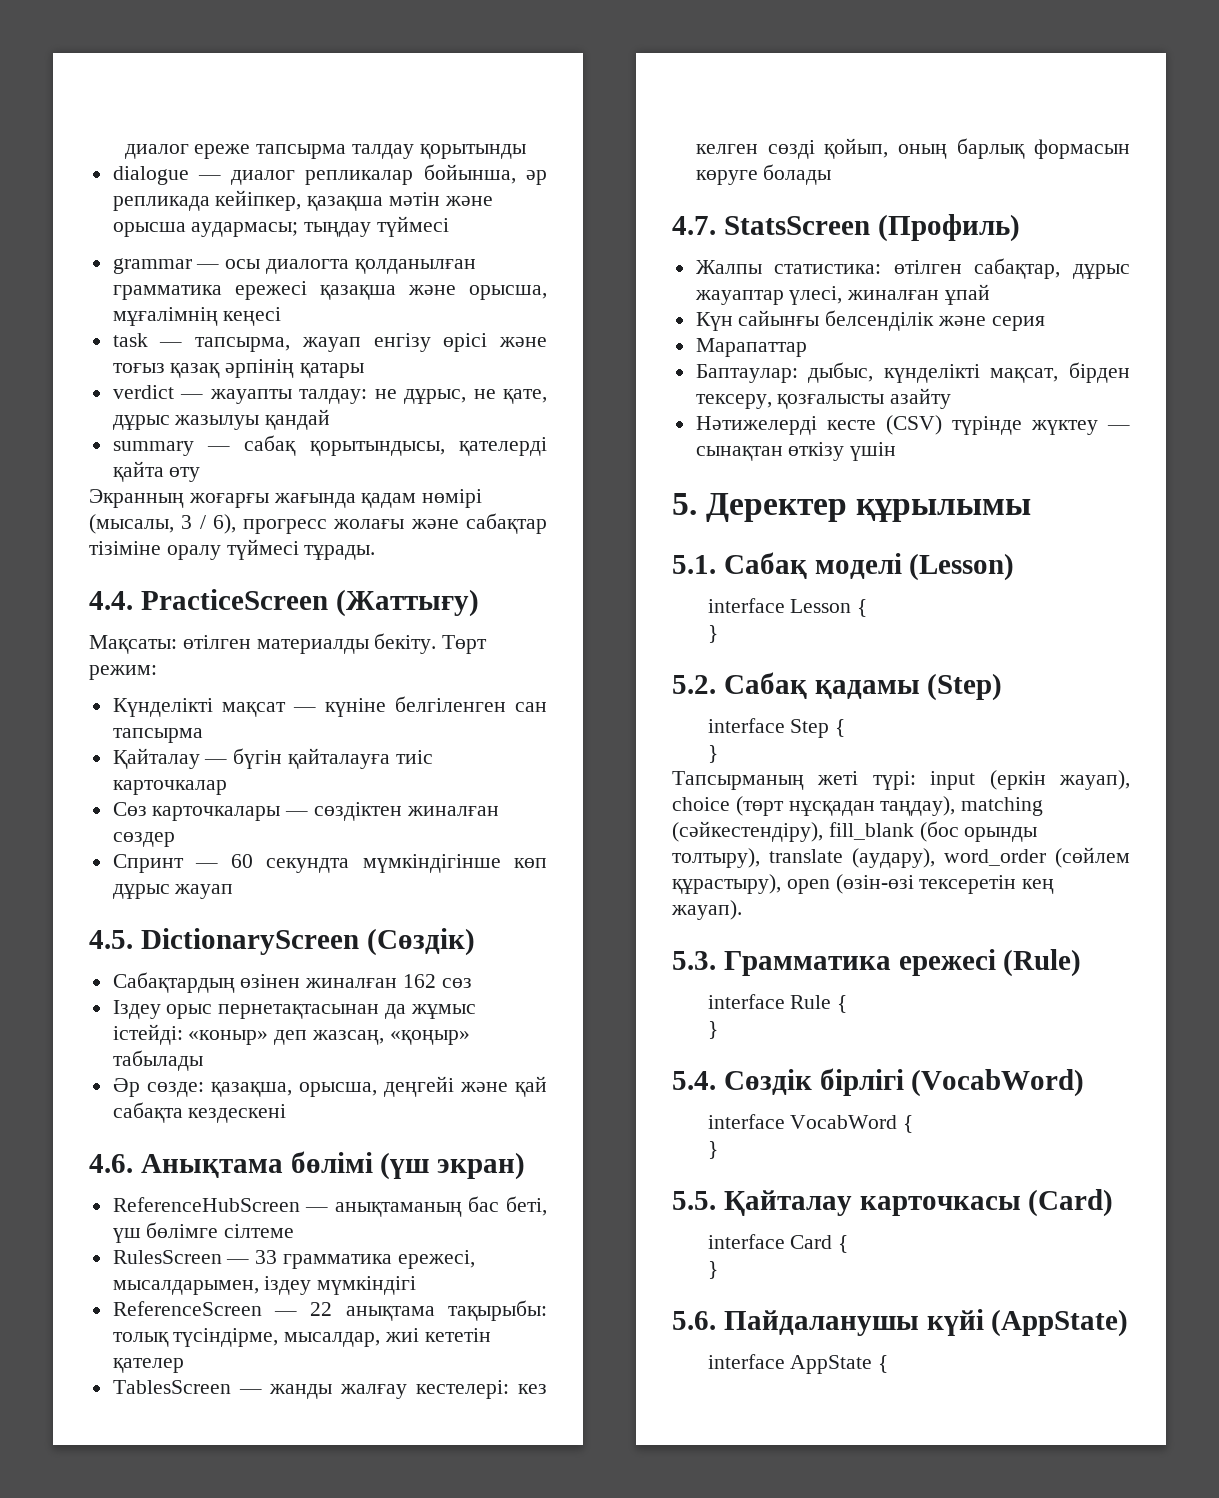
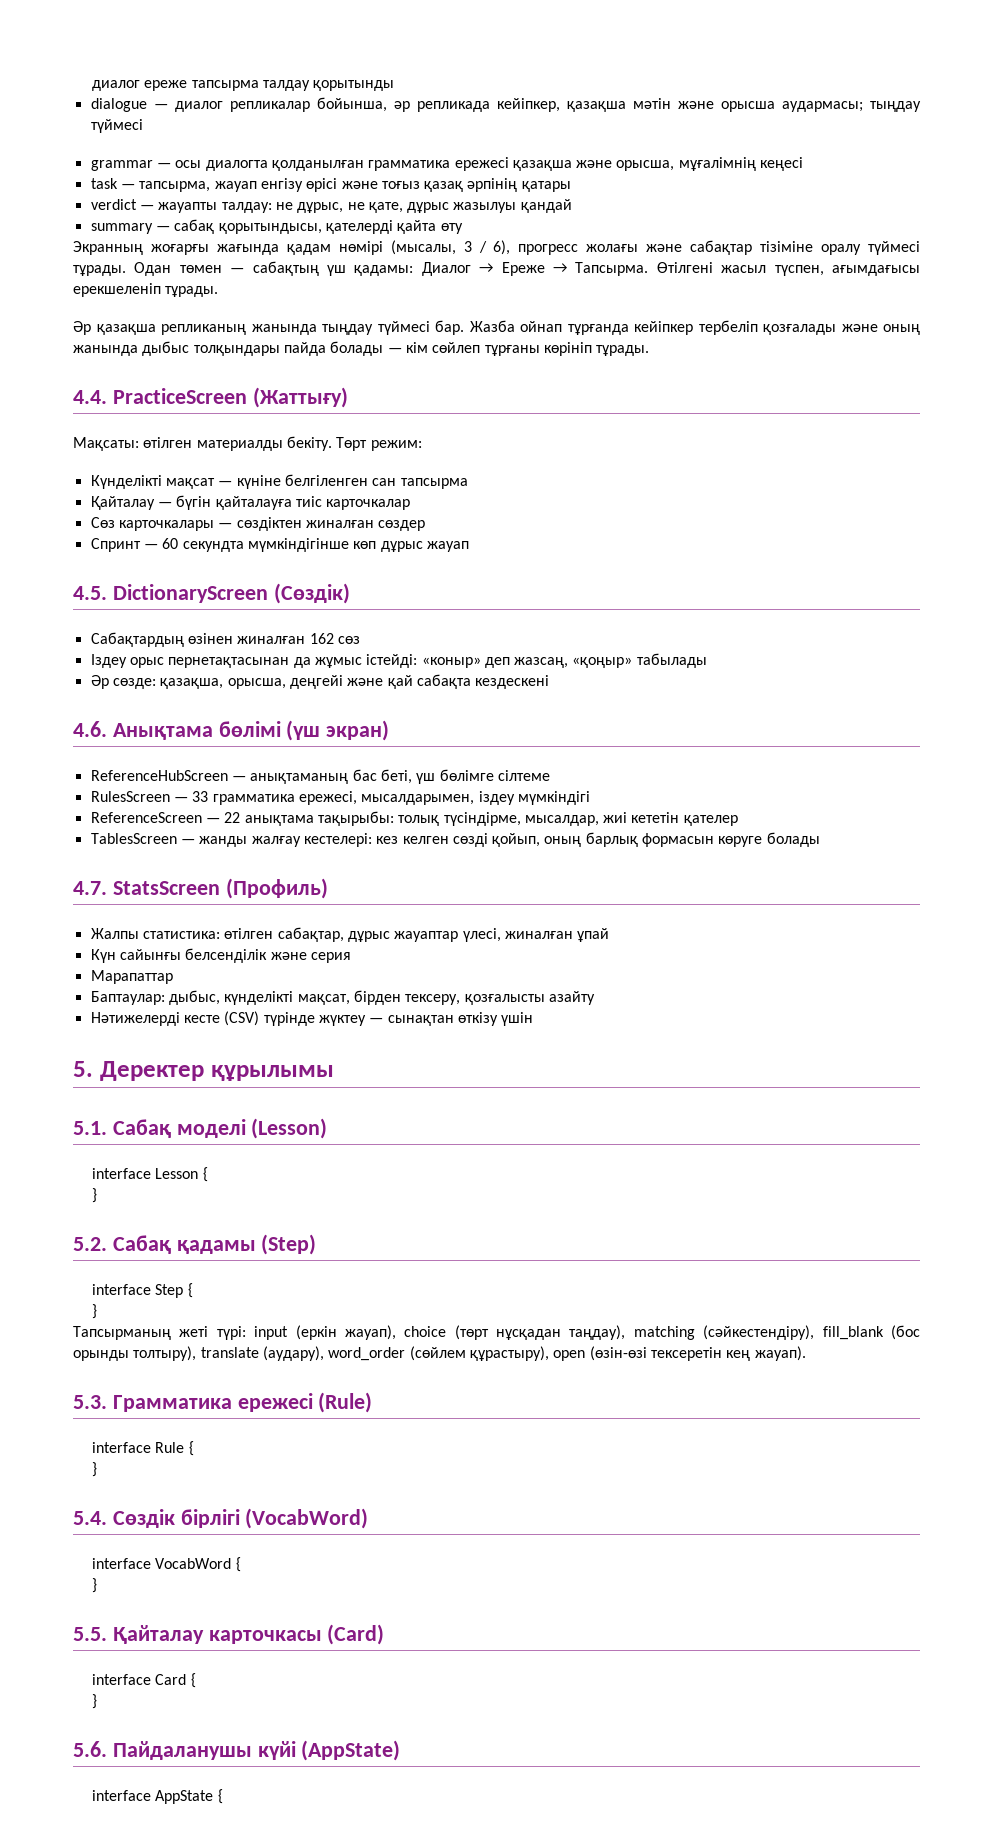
+ Одан төмен — сабақтың үш қадамы: Диалог → Ереже → Тапсырма. Өтілгені жасыл түспен, ағымдағысы ерекшеленіп тұрады.
+ Әр қазақша репликаның жанында тыңдау түймесі бар. Жазба ойнап тұрғанда кейіпкер тербеліп қозғалады және оның жанында дыбыс толқындары пайда болады — кім сөйлеп тұрғаны көрініп тұрады.

